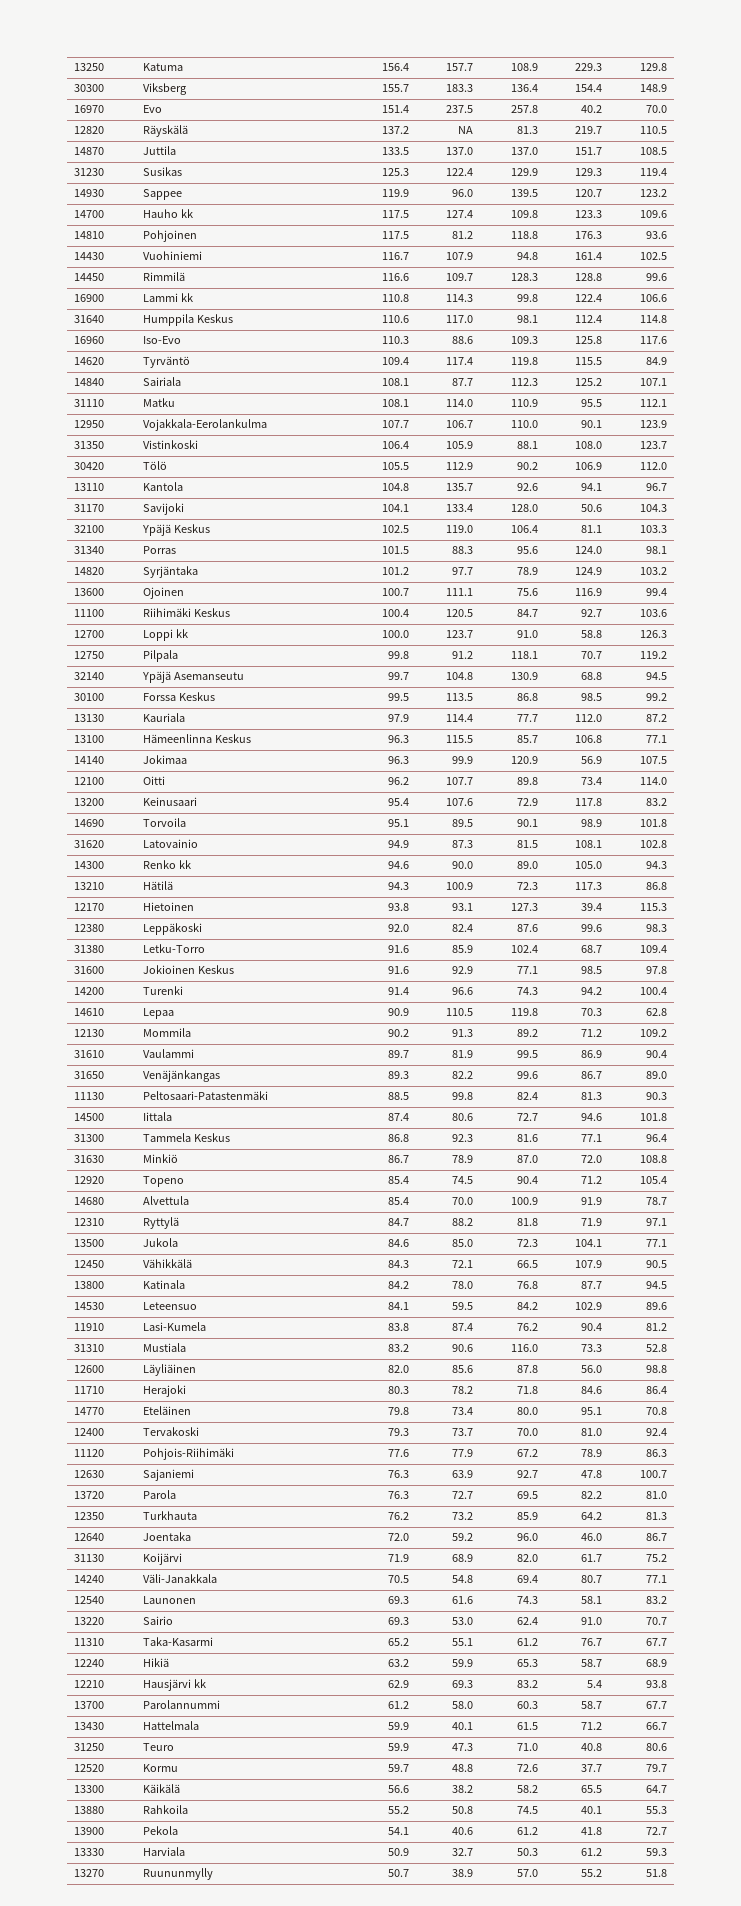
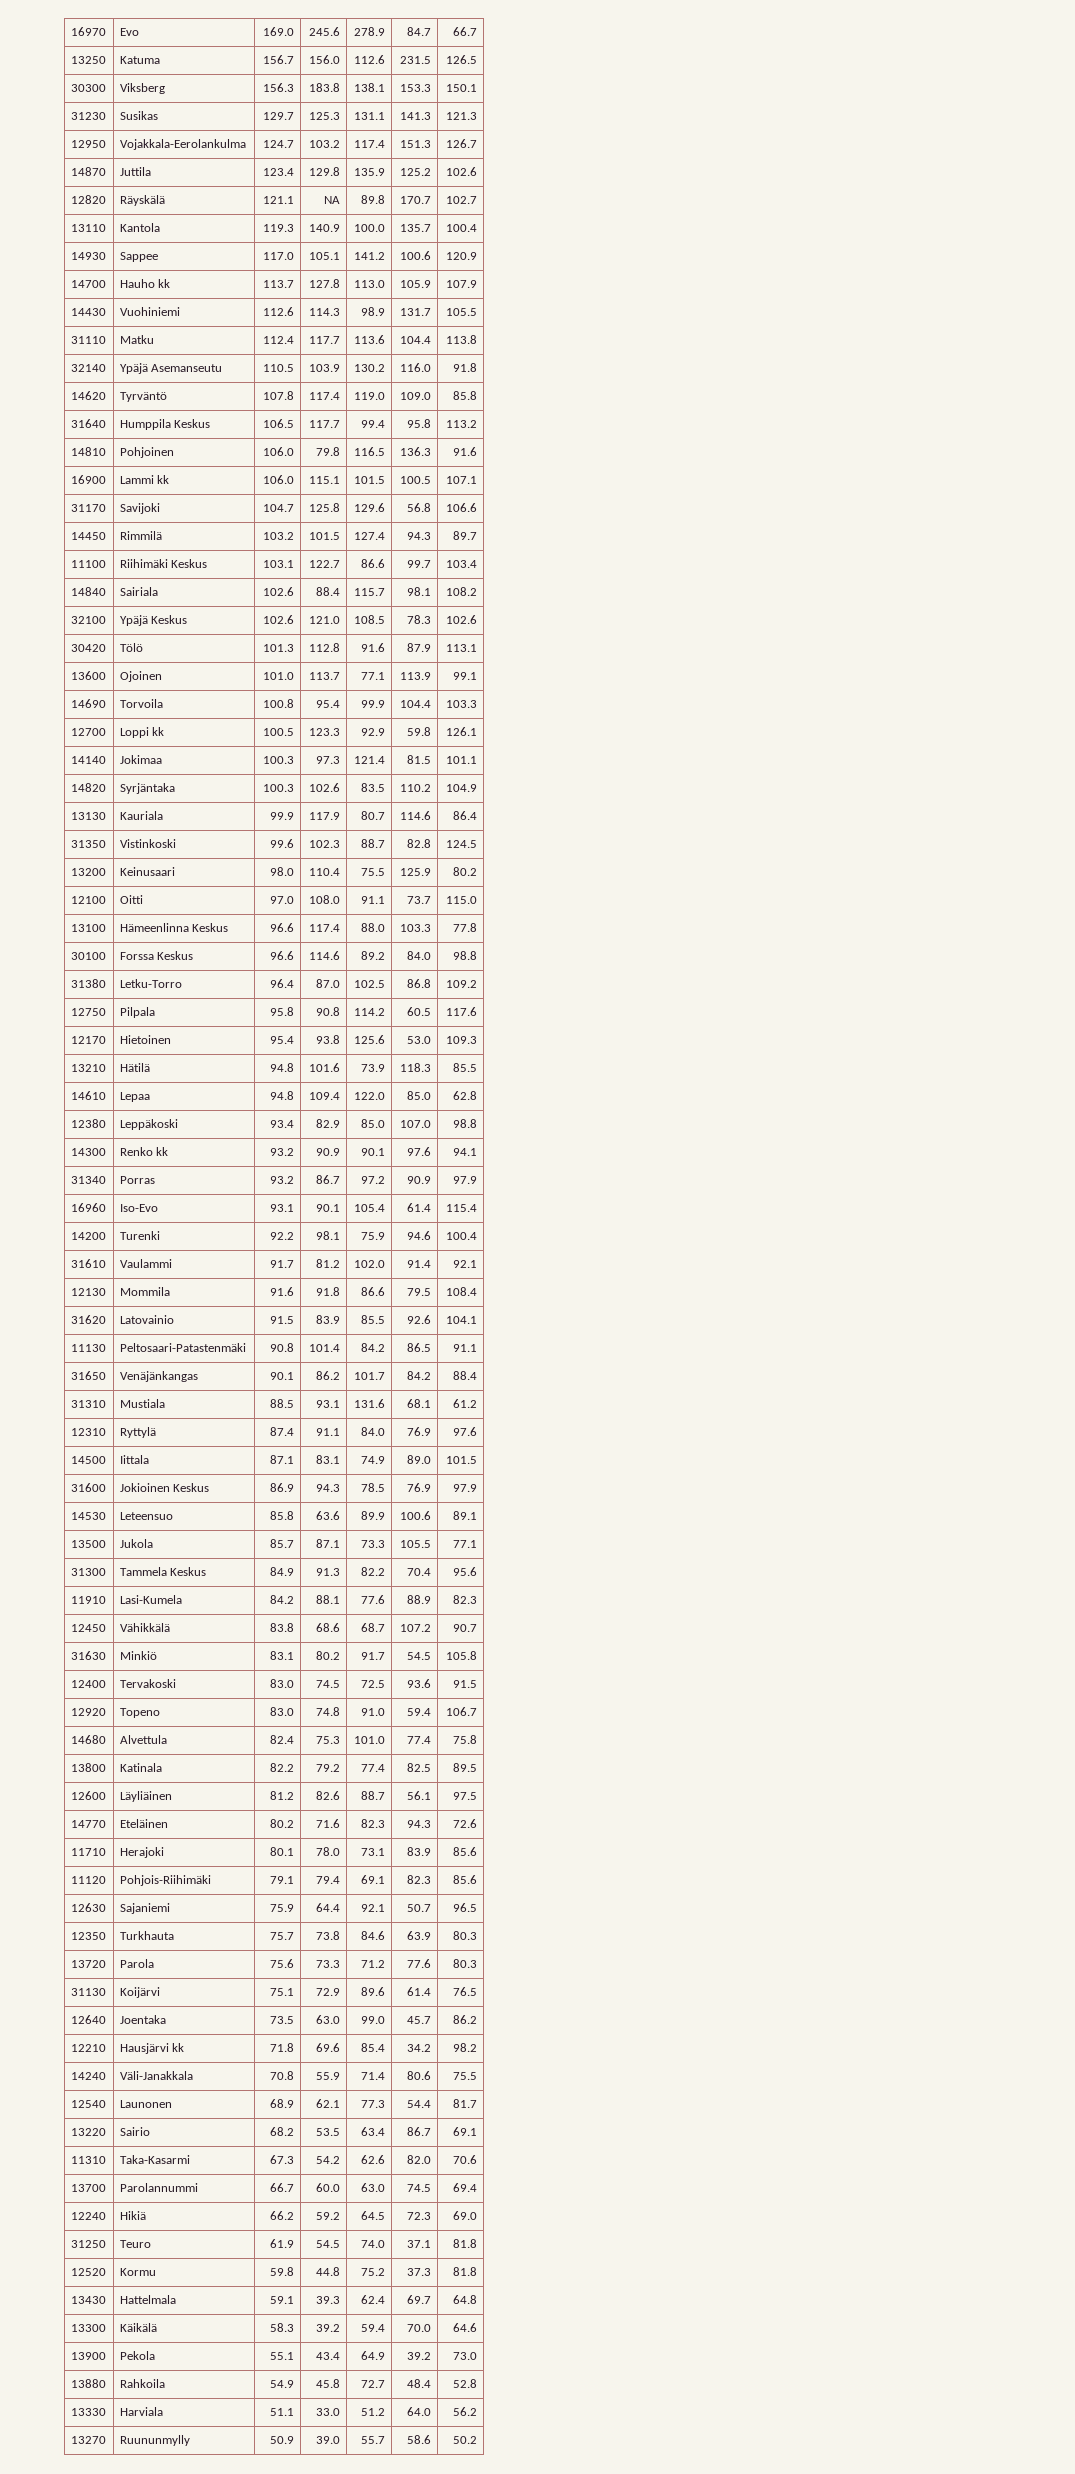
- 13250 | Katuma | 156.4 | 157.7 | 108.9 | 229.3 | 129.8
- 30300 | Viksberg | 155.7 | 183.3 | 136.4 | 154.4 | 148.9
- 16970 | Evo | 151.4 | 237.5 | 257.8 | 40.2 | 70.0
+ 16970 | Evo | 169.0 | 245.6 | 278.9 | 84.7 | 66.7
+ 13250 | Katuma | 156.7 | 156.0 | 112.6 | 231.5 | 126.5
+ 30300 | Viksberg | 156.3 | 183.8 | 138.1 | 153.3 | 150.1
+ 31230 | Susikas | 129.7 | 125.3 | 131.1 | 141.3 | 121.3
+ 12950 | Vojakkala-Eerolankulma | 124.7 | 103.2 | 117.4 | 151.3 | 126.7
+ 14870 | Juttila | 123.4 | 129.8 | 135.9 | 125.2 | 102.6
- 12820 | Räyskälä | 137.2 | NA | 81.3 | 219.7 | 110.5
- 14870 | Juttila | 133.5 | 137.0 | 137.0 | 151.7 | 108.5
- 31230 | Susikas | 125.3 | 122.4 | 129.9 | 129.3 | 119.4
- 14930 | Sappee | 119.9 | 96.0 | 139.5 | 120.7 | 123.2
- 14700 | Hauho kk | 117.5 | 127.4 | 109.8 | 123.3 | 109.6
- 14810 | Pohjoinen | 117.5 | 81.2 | 118.8 | 176.3 | 93.6
- 14430 | Vuohiniemi | 116.7 | 107.9 | 94.8 | 161.4 | 102.5
- 14450 | Rimmilä | 116.6 | 109.7 | 128.3 | 128.8 | 99.6
- 16900 | Lammi kk | 110.8 | 114.3 | 99.8 | 122.4 | 106.6
- 31640 | Humppila Keskus | 110.6 | 117.0 | 98.1 | 112.4 | 114.8
- 16960 | Iso-Evo | 110.3 | 88.6 | 109.3 | 125.8 | 117.6
- 14620 | Tyrväntö | 109.4 | 117.4 | 119.8 | 115.5 | 84.9
- 14840 | Sairiala | 108.1 | 87.7 | 112.3 | 125.2 | 107.1
- 31110 | Matku | 108.1 | 114.0 | 110.9 | 95.5 | 112.1
- 12950 | Vojakkala-Eerolankulma | 107.7 | 106.7 | 110.0 | 90.1 | 123.9
- 31350 | Vistinkoski | 106.4 | 105.9 | 88.1 | 108.0 | 123.7
- 30420 | Tölö | 105.5 | 112.9 | 90.2 | 106.9 | 112.0
- 13110 | Kantola | 104.8 | 135.7 | 92.6 | 94.1 | 96.7
- 31170 | Savijoki | 104.1 | 133.4 | 128.0 | 50.6 | 104.3
- 32100 | Ypäjä Keskus | 102.5 | 119.0 | 106.4 | 81.1 | 103.3
- 31340 | Porras | 101.5 | 88.3 | 95.6 | 124.0 | 98.1
- 14820 | Syrjäntaka | 101.2 | 97.7 | 78.9 | 124.9 | 103.2
- 13600 | Ojoinen | 100.7 | 111.1 | 75.6 | 116.9 | 99.4
- 11100 | Riihimäki Keskus | 100.4 | 120.5 | 84.7 | 92.7 | 103.6
- 12700 | Loppi kk | 100.0 | 123.7 | 91.0 | 58.8 | 126.3
- 12750 | Pilpala | 99.8 | 91.2 | 118.1 | 70.7 | 119.2
- 32140 | Ypäjä Asemanseutu | 99.7 | 104.8 | 130.9 | 68.8 | 94.5
- 30100 | Forssa Keskus | 99.5 | 113.5 | 86.8 | 98.5 | 99.2
- 13130 | Kauriala | 97.9 | 114.4 | 77.7 | 112.0 | 87.2
- 13100 | Hämeenlinna Keskus | 96.3 | 115.5 | 85.7 | 106.8 | 77.1
- 14140 | Jokimaa | 96.3 | 99.9 | 120.9 | 56.9 | 107.5
- 12100 | Oitti | 96.2 | 107.7 | 89.8 | 73.4 | 114.0
- 13200 | Keinusaari | 95.4 | 107.6 | 72.9 | 117.8 | 83.2
- 14690 | Torvoila | 95.1 | 89.5 | 90.1 | 98.9 | 101.8
- 31620 | Latovainio | 94.9 | 87.3 | 81.5 | 108.1 | 102.8
- 14300 | Renko kk | 94.6 | 90.0 | 89.0 | 105.0 | 94.3
- 13210 | Hätilä | 94.3 | 100.9 | 72.3 | 117.3 | 86.8
- 12170 | Hietoinen | 93.8 | 93.1 | 127.3 | 39.4 | 115.3
- 12380 | Leppäkoski | 92.0 | 82.4 | 87.6 | 99.6 | 98.3
- 31380 | Letku-Torro | 91.6 | 85.9 | 102.4 | 68.7 | 109.4
- 31600 | Jokioinen Keskus | 91.6 | 92.9 | 77.1 | 98.5 | 97.8
- 14200 | Turenki | 91.4 | 96.6 | 74.3 | 94.2 | 100.4
- 14610 | Lepaa | 90.9 | 110.5 | 119.8 | 70.3 | 62.8
- 12130 | Mommila | 90.2 | 91.3 | 89.2 | 71.2 | 109.2
- 31610 | Vaulammi | 89.7 | 81.9 | 99.5 | 86.9 | 90.4
- 31650 | Venäjänkangas | 89.3 | 82.2 | 99.6 | 86.7 | 89.0
- 11130 | Peltosaari-Patastenmäki | 88.5 | 99.8 | 82.4 | 81.3 | 90.3
- 14500 | Iittala | 87.4 | 80.6 | 72.7 | 94.6 | 101.8
- 31300 | Tammela Keskus | 86.8 | 92.3 | 81.6 | 77.1 | 96.4
- 31630 | Minkiö | 86.7 | 78.9 | 87.0 | 72.0 | 108.8
- 12920 | Topeno | 85.4 | 74.5 | 90.4 | 71.2 | 105.4
- 14680 | Alvettula | 85.4 | 70.0 | 100.9 | 91.9 | 78.7
- 12310 | Ryttylä | 84.7 | 88.2 | 81.8 | 71.9 | 97.1
- 13500 | Jukola | 84.6 | 85.0 | 72.3 | 104.1 | 77.1
- 12450 | Vähikkälä | 84.3 | 72.1 | 66.5 | 107.9 | 90.5
- 13800 | Katinala | 84.2 | 78.0 | 76.8 | 87.7 | 94.5
- 14530 | Leteensuo | 84.1 | 59.5 | 84.2 | 102.9 | 89.6
- 11910 | Lasi-Kumela | 83.8 | 87.4 | 76.2 | 90.4 | 81.2
- 31310 | Mustiala | 83.2 | 90.6 | 116.0 | 73.3 | 52.8
- 12600 | Läyliäinen | 82.0 | 85.6 | 87.8 | 56.0 | 98.8
- 11710 | Herajoki | 80.3 | 78.2 | 71.8 | 84.6 | 86.4
- 14770 | Eteläinen | 79.8 | 73.4 | 80.0 | 95.1 | 70.8
- 12400 | Tervakoski | 79.3 | 73.7 | 70.0 | 81.0 | 92.4
- 11120 | Pohjois-Riihimäki | 77.6 | 77.9 | 67.2 | 78.9 | 86.3
- 12630 | Sajaniemi | 76.3 | 63.9 | 92.7 | 47.8 | 100.7
- 13720 | Parola | 76.3 | 72.7 | 69.5 | 82.2 | 81.0
- 12350 | Turkhauta | 76.2 | 73.2 | 85.9 | 64.2 | 81.3
- 12640 | Joentaka | 72.0 | 59.2 | 96.0 | 46.0 | 86.7
- 31130 | Koijärvi | 71.9 | 68.9 | 82.0 | 61.7 | 75.2
- 14240 | Väli-Janakkala | 70.5 | 54.8 | 69.4 | 80.7 | 77.1
- 12540 | Launonen | 69.3 | 61.6 | 74.3 | 58.1 | 83.2
- 13220 | Sairio | 69.3 | 53.0 | 62.4 | 91.0 | 70.7
- 11310 | Taka-Kasarmi | 65.2 | 55.1 | 61.2 | 76.7 | 67.7
- 12240 | Hikiä | 63.2 | 59.9 | 65.3 | 58.7 | 68.9
- 12210 | Hausjärvi kk | 62.9 | 69.3 | 83.2 | 5.4 | 93.8
- 13700 | Parolannummi | 61.2 | 58.0 | 60.3 | 58.7 | 67.7
- 13430 | Hattelmala | 59.9 | 40.1 | 61.5 | 71.2 | 66.7
- 31250 | Teuro | 59.9 | 47.3 | 71.0 | 40.8 | 80.6
- 12520 | Kormu | 59.7 | 48.8 | 72.6 | 37.7 | 79.7
- 13300 | Käikälä | 56.6 | 38.2 | 58.2 | 65.5 | 64.7
- 13880 | Rahkoila | 55.2 | 50.8 | 74.5 | 40.1 | 55.3
- 13900 | Pekola | 54.1 | 40.6 | 61.2 | 41.8 | 72.7
+ 12820 | Räyskälä | 121.1 | NA | 89.8 | 170.7 | 102.7
+ 13110 | Kantola | 119.3 | 140.9 | 100.0 | 135.7 | 100.4
+ 14930 | Sappee | 117.0 | 105.1 | 141.2 | 100.6 | 120.9
+ 14700 | Hauho kk | 113.7 | 127.8 | 113.0 | 105.9 | 107.9
+ 14430 | Vuohiniemi | 112.6 | 114.3 | 98.9 | 131.7 | 105.5
+ 31110 | Matku | 112.4 | 117.7 | 113.6 | 104.4 | 113.8
+ 32140 | Ypäjä Asemanseutu | 110.5 | 103.9 | 130.2 | 116.0 | 91.8
+ 14620 | Tyrväntö | 107.8 | 117.4 | 119.0 | 109.0 | 85.8
+ 31640 | Humppila Keskus | 106.5 | 117.7 | 99.4 | 95.8 | 113.2
+ 14810 | Pohjoinen | 106.0 | 79.8 | 116.5 | 136.3 | 91.6
+ 16900 | Lammi kk | 106.0 | 115.1 | 101.5 | 100.5 | 107.1
+ 31170 | Savijoki | 104.7 | 125.8 | 129.6 | 56.8 | 106.6
+ 14450 | Rimmilä | 103.2 | 101.5 | 127.4 | 94.3 | 89.7
+ 11100 | Riihimäki Keskus | 103.1 | 122.7 | 86.6 | 99.7 | 103.4
+ 14840 | Sairiala | 102.6 | 88.4 | 115.7 | 98.1 | 108.2
+ 32100 | Ypäjä Keskus | 102.6 | 121.0 | 108.5 | 78.3 | 102.6
+ 30420 | Tölö | 101.3 | 112.8 | 91.6 | 87.9 | 113.1
+ 13600 | Ojoinen | 101.0 | 113.7 | 77.1 | 113.9 | 99.1
+ 14690 | Torvoila | 100.8 | 95.4 | 99.9 | 104.4 | 103.3
+ 12700 | Loppi kk | 100.5 | 123.3 | 92.9 | 59.8 | 126.1
+ 14140 | Jokimaa | 100.3 | 97.3 | 121.4 | 81.5 | 101.1
+ 14820 | Syrjäntaka | 100.3 | 102.6 | 83.5 | 110.2 | 104.9
+ 13130 | Kauriala | 99.9 | 117.9 | 80.7 | 114.6 | 86.4
+ 31350 | Vistinkoski | 99.6 | 102.3 | 88.7 | 82.8 | 124.5
+ 13200 | Keinusaari | 98.0 | 110.4 | 75.5 | 125.9 | 80.2
+ 12100 | Oitti | 97.0 | 108.0 | 91.1 | 73.7 | 115.0
+ 13100 | Hämeenlinna Keskus | 96.6 | 117.4 | 88.0 | 103.3 | 77.8
+ 30100 | Forssa Keskus | 96.6 | 114.6 | 89.2 | 84.0 | 98.8
+ 31380 | Letku-Torro | 96.4 | 87.0 | 102.5 | 86.8 | 109.2
+ 12750 | Pilpala | 95.8 | 90.8 | 114.2 | 60.5 | 117.6
+ 12170 | Hietoinen | 95.4 | 93.8 | 125.6 | 53.0 | 109.3
+ 13210 | Hätilä | 94.8 | 101.6 | 73.9 | 118.3 | 85.5
+ 14610 | Lepaa | 94.8 | 109.4 | 122.0 | 85.0 | 62.8
+ 12380 | Leppäkoski | 93.4 | 82.9 | 85.0 | 107.0 | 98.8
+ 14300 | Renko kk | 93.2 | 90.9 | 90.1 | 97.6 | 94.1
+ 31340 | Porras | 93.2 | 86.7 | 97.2 | 90.9 | 97.9
+ 16960 | Iso-Evo | 93.1 | 90.1 | 105.4 | 61.4 | 115.4
+ 14200 | Turenki | 92.2 | 98.1 | 75.9 | 94.6 | 100.4
+ 31610 | Vaulammi | 91.7 | 81.2 | 102.0 | 91.4 | 92.1
+ 12130 | Mommila | 91.6 | 91.8 | 86.6 | 79.5 | 108.4
+ 31620 | Latovainio | 91.5 | 83.9 | 85.5 | 92.6 | 104.1
+ 11130 | Peltosaari-Patastenmäki | 90.8 | 101.4 | 84.2 | 86.5 | 91.1
+ 31650 | Venäjänkangas | 90.1 | 86.2 | 101.7 | 84.2 | 88.4
+ 31310 | Mustiala | 88.5 | 93.1 | 131.6 | 68.1 | 61.2
+ 12310 | Ryttylä | 87.4 | 91.1 | 84.0 | 76.9 | 97.6
+ 14500 | Iittala | 87.1 | 83.1 | 74.9 | 89.0 | 101.5
+ 31600 | Jokioinen Keskus | 86.9 | 94.3 | 78.5 | 76.9 | 97.9
+ 14530 | Leteensuo | 85.8 | 63.6 | 89.9 | 100.6 | 89.1
+ 13500 | Jukola | 85.7 | 87.1 | 73.3 | 105.5 | 77.1
+ 31300 | Tammela Keskus | 84.9 | 91.3 | 82.2 | 70.4 | 95.6
+ 11910 | Lasi-Kumela | 84.2 | 88.1 | 77.6 | 88.9 | 82.3
+ 12450 | Vähikkälä | 83.8 | 68.6 | 68.7 | 107.2 | 90.7
+ 31630 | Minkiö | 83.1 | 80.2 | 91.7 | 54.5 | 105.8
+ 12400 | Tervakoski | 83.0 | 74.5 | 72.5 | 93.6 | 91.5
+ 12920 | Topeno | 83.0 | 74.8 | 91.0 | 59.4 | 106.7
+ 14680 | Alvettula | 82.4 | 75.3 | 101.0 | 77.4 | 75.8
+ 13800 | Katinala | 82.2 | 79.2 | 77.4 | 82.5 | 89.5
+ 12600 | Läyliäinen | 81.2 | 82.6 | 88.7 | 56.1 | 97.5
+ 14770 | Eteläinen | 80.2 | 71.6 | 82.3 | 94.3 | 72.6
+ 11710 | Herajoki | 80.1 | 78.0 | 73.1 | 83.9 | 85.6
+ 11120 | Pohjois-Riihimäki | 79.1 | 79.4 | 69.1 | 82.3 | 85.6
+ 12630 | Sajaniemi | 75.9 | 64.4 | 92.1 | 50.7 | 96.5
+ 12350 | Turkhauta | 75.7 | 73.8 | 84.6 | 63.9 | 80.3
+ 13720 | Parola | 75.6 | 73.3 | 71.2 | 77.6 | 80.3
+ 31130 | Koijärvi | 75.1 | 72.9 | 89.6 | 61.4 | 76.5
+ 12640 | Joentaka | 73.5 | 63.0 | 99.0 | 45.7 | 86.2
+ 12210 | Hausjärvi kk | 71.8 | 69.6 | 85.4 | 34.2 | 98.2
+ 14240 | Väli-Janakkala | 70.8 | 55.9 | 71.4 | 80.6 | 75.5
+ 12540 | Launonen | 68.9 | 62.1 | 77.3 | 54.4 | 81.7
+ 13220 | Sairio | 68.2 | 53.5 | 63.4 | 86.7 | 69.1
+ 11310 | Taka-Kasarmi | 67.3 | 54.2 | 62.6 | 82.0 | 70.6
+ 13700 | Parolannummi | 66.7 | 60.0 | 63.0 | 74.5 | 69.4
+ 12240 | Hikiä | 66.2 | 59.2 | 64.5 | 72.3 | 69.0
+ 31250 | Teuro | 61.9 | 54.5 | 74.0 | 37.1 | 81.8
+ 12520 | Kormu | 59.8 | 44.8 | 75.2 | 37.3 | 81.8
+ 13430 | Hattelmala | 59.1 | 39.3 | 62.4 | 69.7 | 64.8
+ 13300 | Käikälä | 58.3 | 39.2 | 59.4 | 70.0 | 64.6
+ 13900 | Pekola | 55.1 | 43.4 | 64.9 | 39.2 | 73.0
+ 13880 | Rahkoila | 54.9 | 45.8 | 72.7 | 48.4 | 52.8
- 13330 | Harviala | 50.9 | 32.7 | 50.3 | 61.2 | 59.3
- 13270 | Ruununmylly | 50.7 | 38.9 | 57.0 | 55.2 | 51.8
+ 13330 | Harviala | 51.1 | 33.0 | 51.2 | 64.0 | 56.2
+ 13270 | Ruununmylly | 50.9 | 39.0 | 55.7 | 58.6 | 50.2

